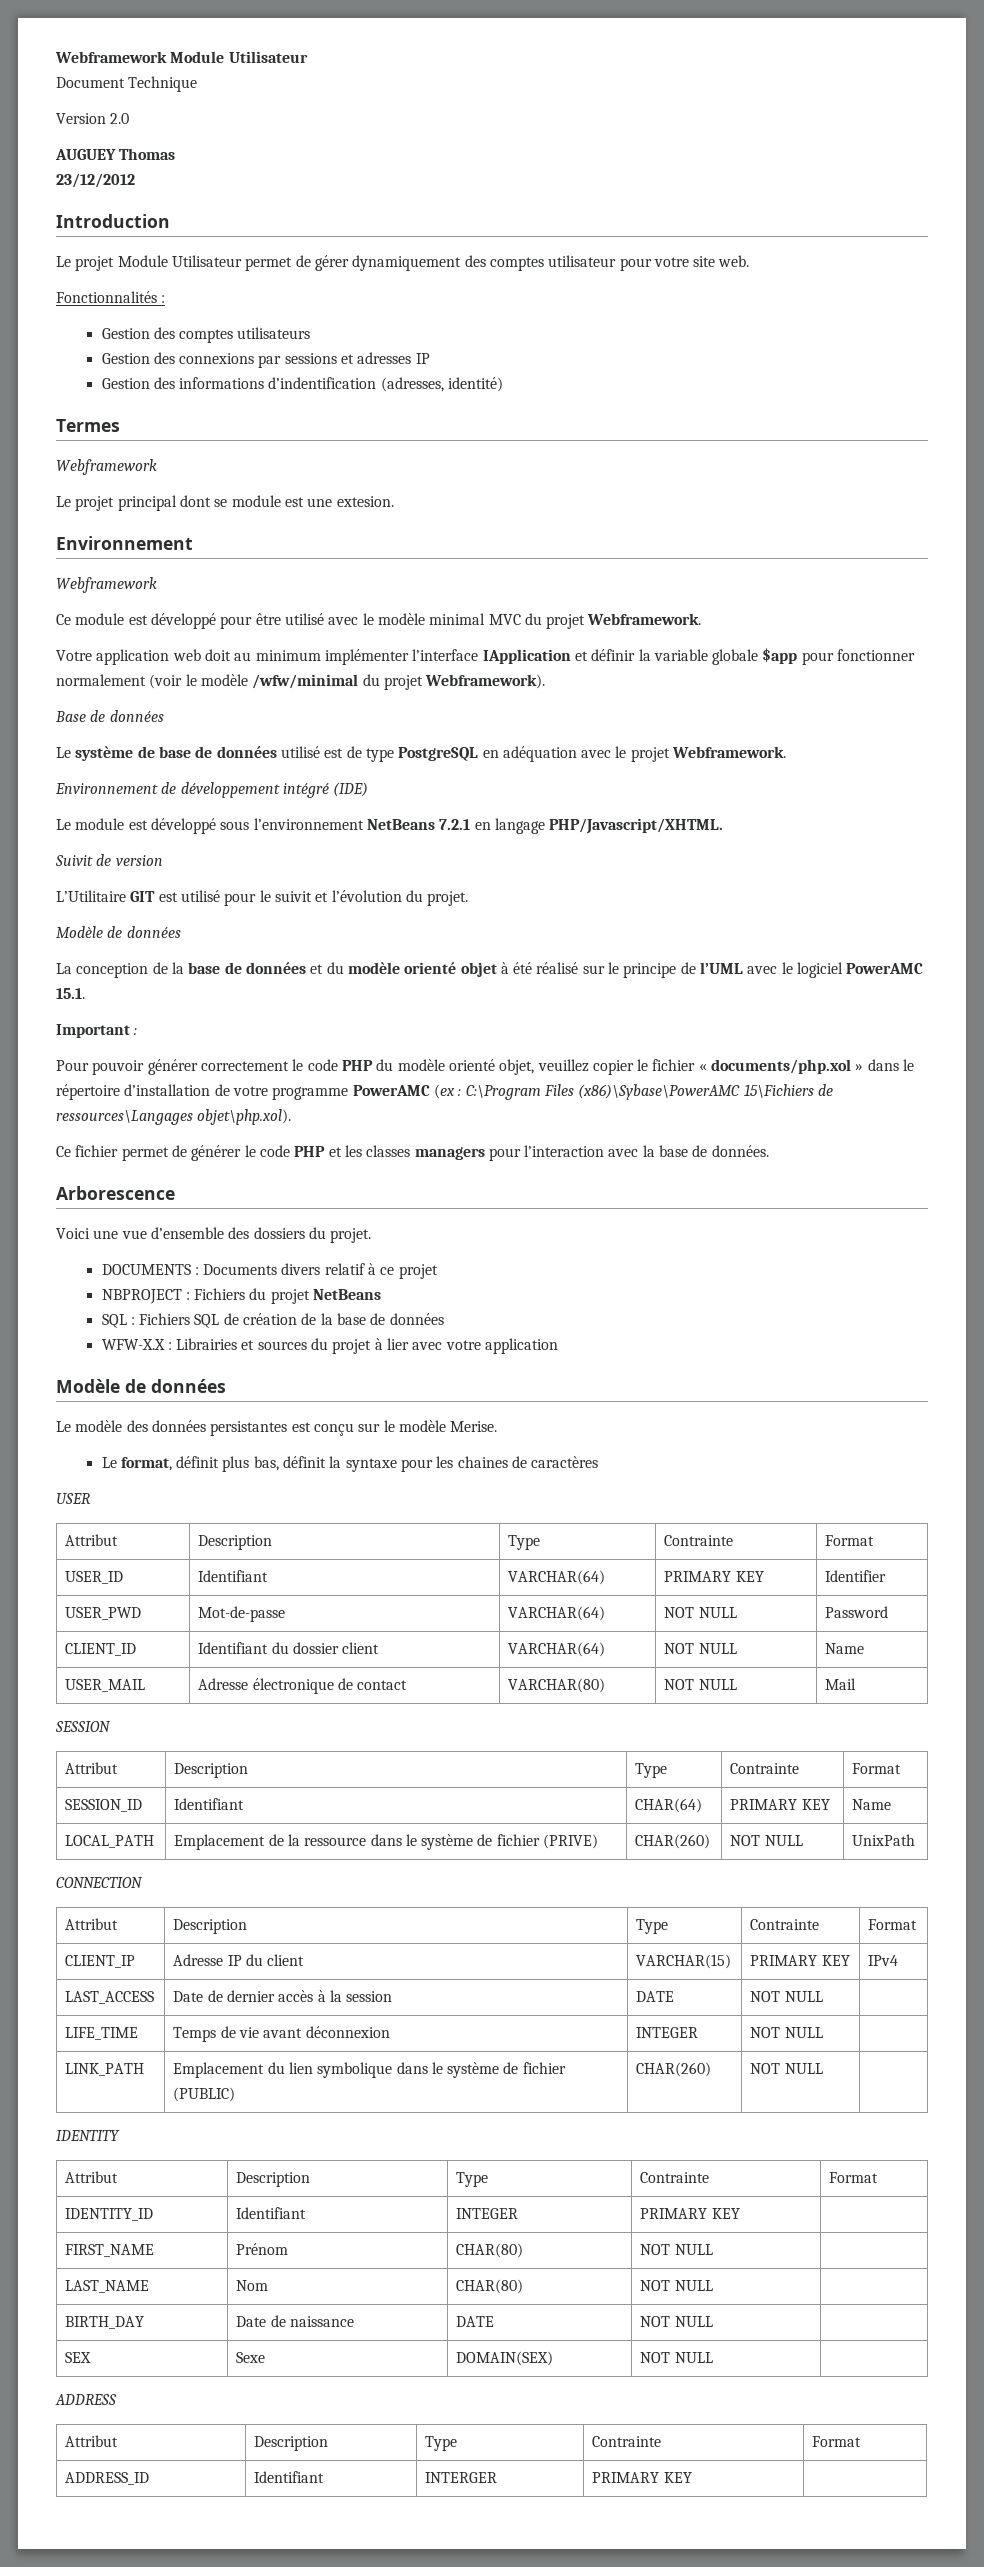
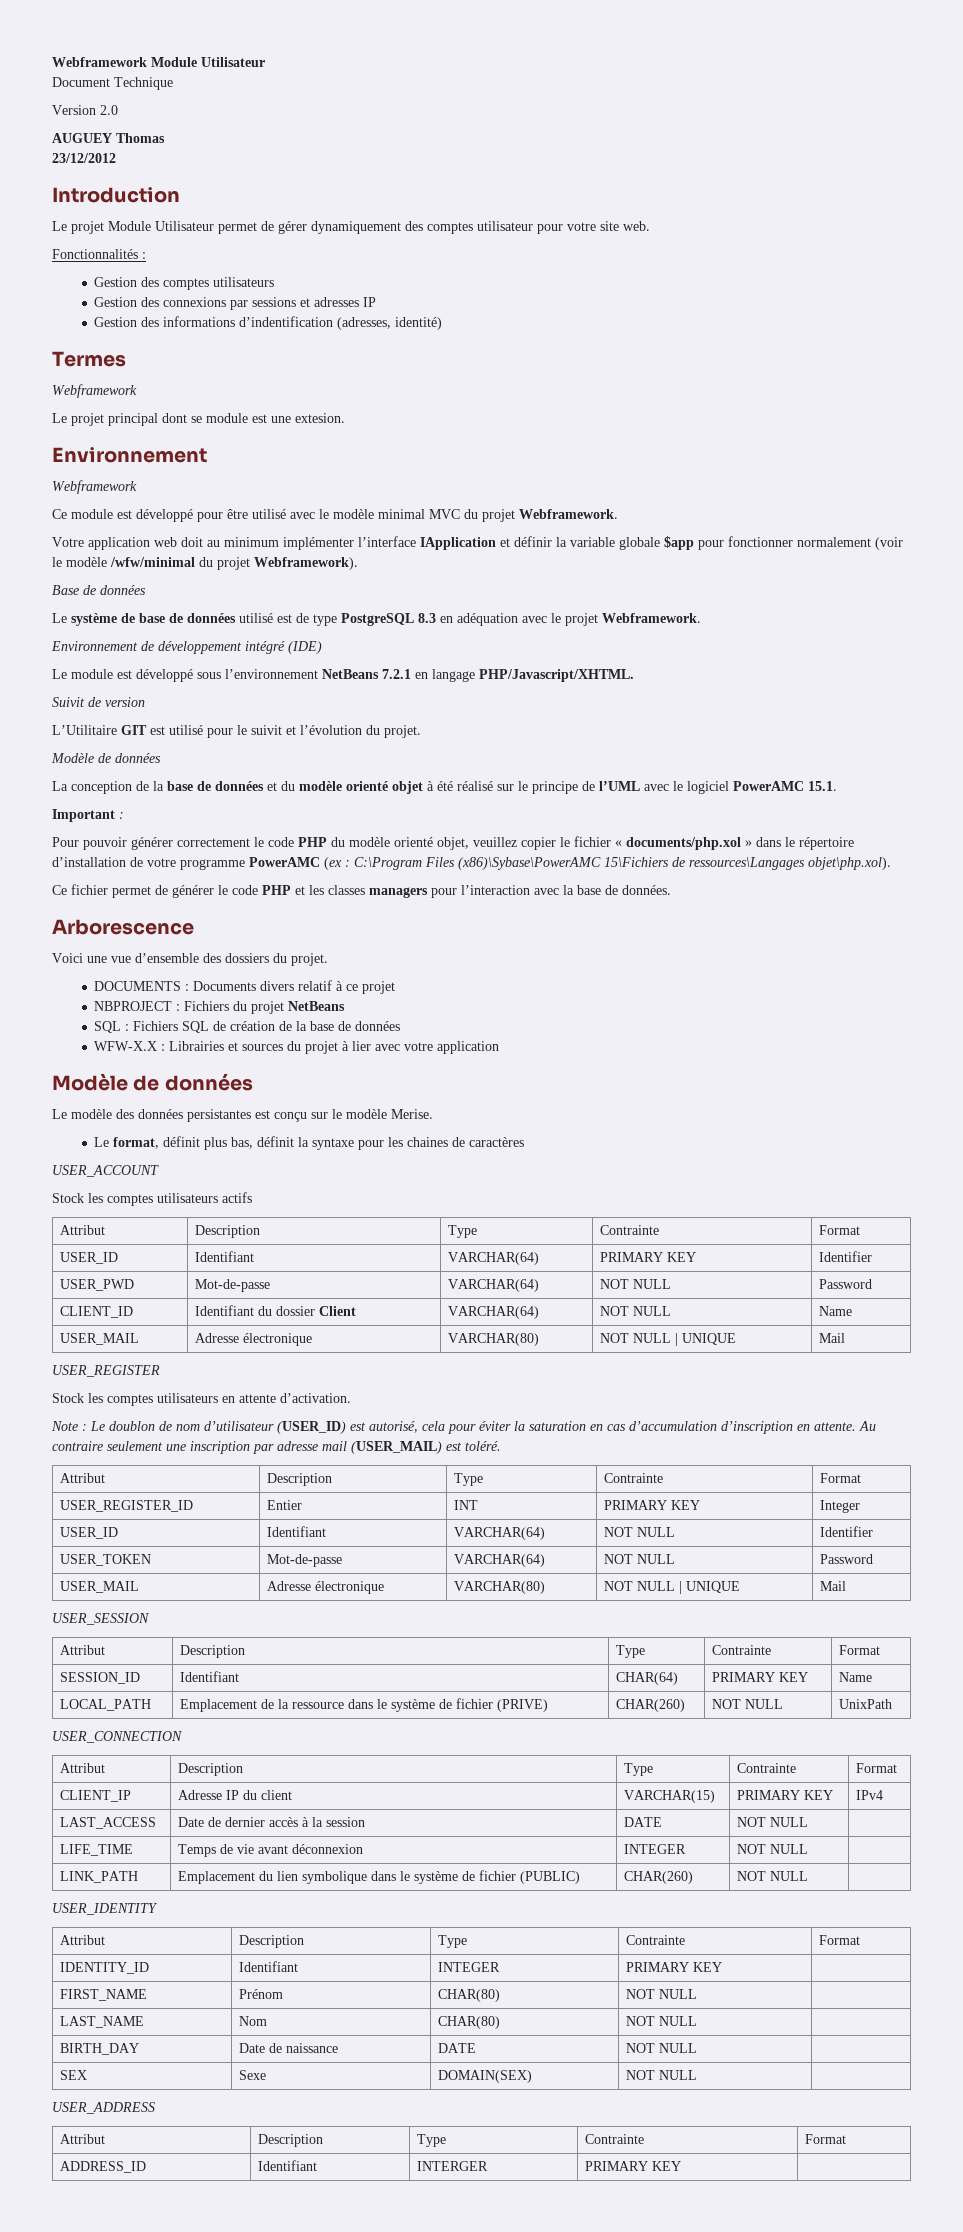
- Le système de base de données utilisé est de type PostgreSQL en adéquation avec le projet Webframework.
+ Le système de base de données utilisé est de type PostgreSQL 8.3 en adéquation avec le projet Webframework.
- USER
+ USER_ACCOUNT
+ Stock les comptes utilisateurs actifs
- CLIENT_ID | Identifiant du dossier client | VARCHAR(64) | NOT NULL | Name
- USER_MAIL | Adresse électronique de contact | VARCHAR(80) | NOT NULL | Mail
- SESSION
+ CLIENT_ID | Identifiant du dossier Client | VARCHAR(64) | NOT NULL | Name
+ USER_MAIL | Adresse électronique | VARCHAR(80) | NOT NULL | UNIQUE | Mail
+ USER_REGISTER
+ Stock les comptes utilisateurs en attente d’activation.
+ Note : Le doublon de nom d’utilisateur (USER_ID) est autorisé, cela pour éviter la saturation en cas d’accumulation d’inscription en attente. Au contraire seulement une inscription par adresse mail (USER_MAIL) est toléré.
+ Attribut | Description | Type | Contrainte | Format
+ USER_REGISTER_ID | Entier | INT | PRIMARY KEY | Integer
+ USER_ID | Identifiant | VARCHAR(64) | NOT NULL | Identifier
+ USER_TOKEN | Mot-de-passe | VARCHAR(64) | NOT NULL | Password
+ USER_MAIL | Adresse électronique | VARCHAR(80) | NOT NULL | UNIQUE | Mail
+ USER_SESSION
- CONNECTION
+ USER_CONNECTION
- IDENTITY
+ USER_IDENTITY
- ADDRESS
+ USER_ADDRESS

